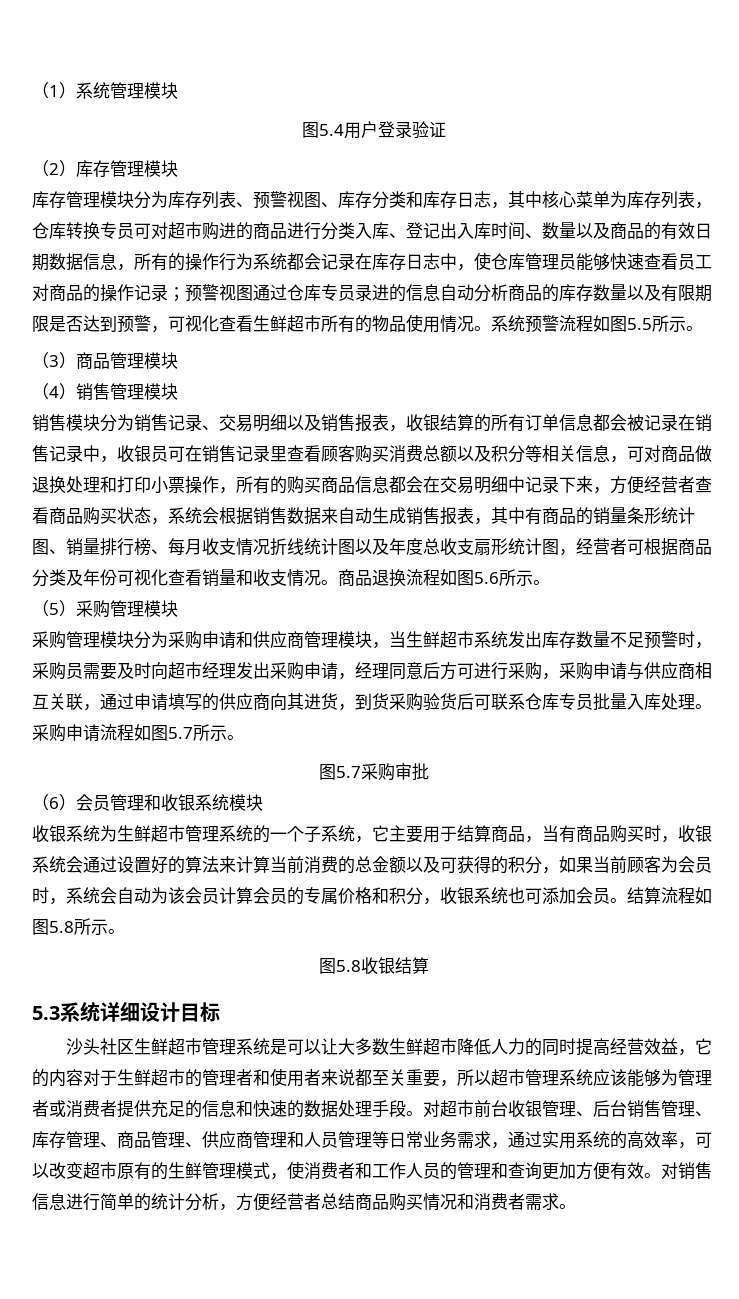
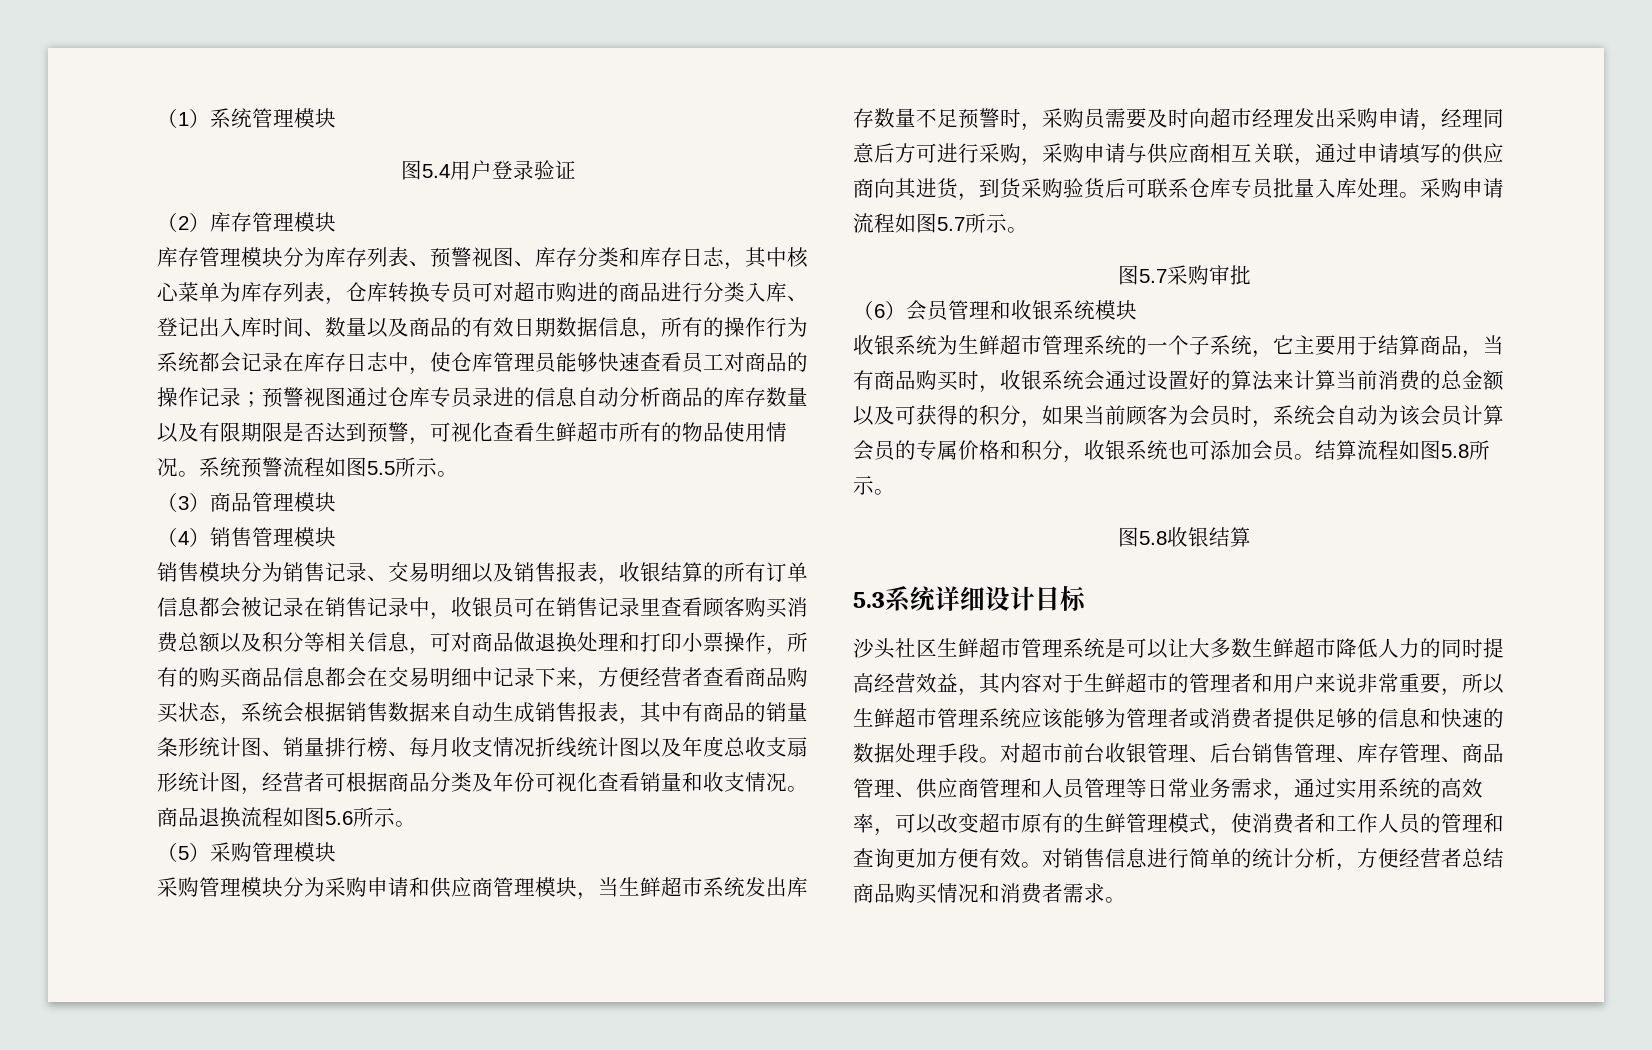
- 沙头社区生鲜超市管理系统是可以让大多数生鲜超市降低人力的同时提高经营效益，它的内容对于生鲜超市的管理者和使用者来说都至关重要，所以超市管理系统应该能够为管理者或消费者提供充足的信息和快速的数据处理手段。
+ 沙头社区生鲜超市管理系统是可以让大多数生鲜超市降低人力的同时提高经营效益，其内容对于生鲜超市的管理者和用户来说非常重要，所以生鲜超市管理系统应该能够为管理者或消费者提供足够的信息和快速的数据处理手段。

